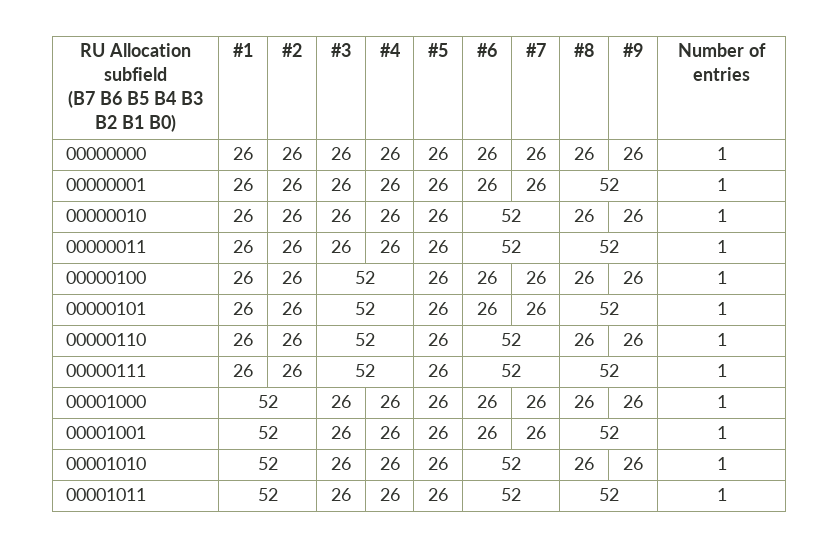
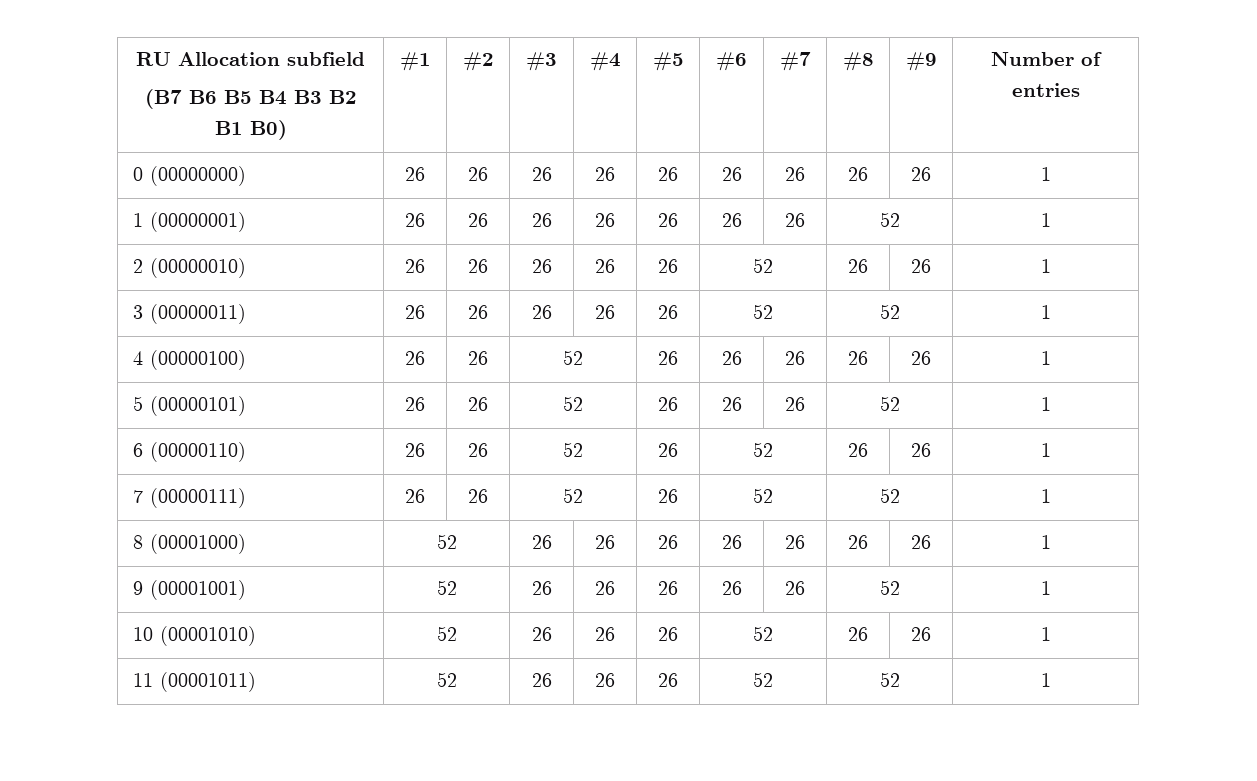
- 00000000 | 26 | 26 | 26 | 26 | 26 | 26 | 26 | 26 | 26 | 1
+ 0 (00000000) | 26 | 26 | 26 | 26 | 26 | 26 | 26 | 26 | 26 | 1
- 00000001 | 26 | 26 | 26 | 26 | 26 | 26 | 26 | 52 | 1
+ 1 (00000001) | 26 | 26 | 26 | 26 | 26 | 26 | 26 | 52 | 1
- 00000010 | 26 | 26 | 26 | 26 | 26 | 52 | 26 | 26 | 1
+ 2 (00000010) | 26 | 26 | 26 | 26 | 26 | 52 | 26 | 26 | 1
- 00000011 | 26 | 26 | 26 | 26 | 26 | 52 | 52 | 1
+ 3 (00000011) | 26 | 26 | 26 | 26 | 26 | 52 | 52 | 1
- 00000100 | 26 | 26 | 52 | 26 | 26 | 26 | 26 | 26 | 1
+ 4 (00000100) | 26 | 26 | 52 | 26 | 26 | 26 | 26 | 26 | 1
- 00000101 | 26 | 26 | 52 | 26 | 26 | 26 | 52 | 1
+ 5 (00000101) | 26 | 26 | 52 | 26 | 26 | 26 | 52 | 1
- 00000110 | 26 | 26 | 52 | 26 | 52 | 26 | 26 | 1
+ 6 (00000110) | 26 | 26 | 52 | 26 | 52 | 26 | 26 | 1
- 00000111 | 26 | 26 | 52 | 26 | 52 | 52 | 1
+ 7 (00000111) | 26 | 26 | 52 | 26 | 52 | 52 | 1
- 00001000 | 52 | 26 | 26 | 26 | 26 | 26 | 26 | 26 | 1
+ 8 (00001000) | 52 | 26 | 26 | 26 | 26 | 26 | 26 | 26 | 1
- 00001001 | 52 | 26 | 26 | 26 | 26 | 26 | 52 | 1
+ 9 (00001001) | 52 | 26 | 26 | 26 | 26 | 26 | 52 | 1
- 00001010 | 52 | 26 | 26 | 26 | 52 | 26 | 26 | 1
+ 10 (00001010) | 52 | 26 | 26 | 26 | 52 | 26 | 26 | 1
- 00001011 | 52 | 26 | 26 | 26 | 52 | 52 | 1
+ 11 (00001011) | 52 | 26 | 26 | 26 | 52 | 52 | 1

